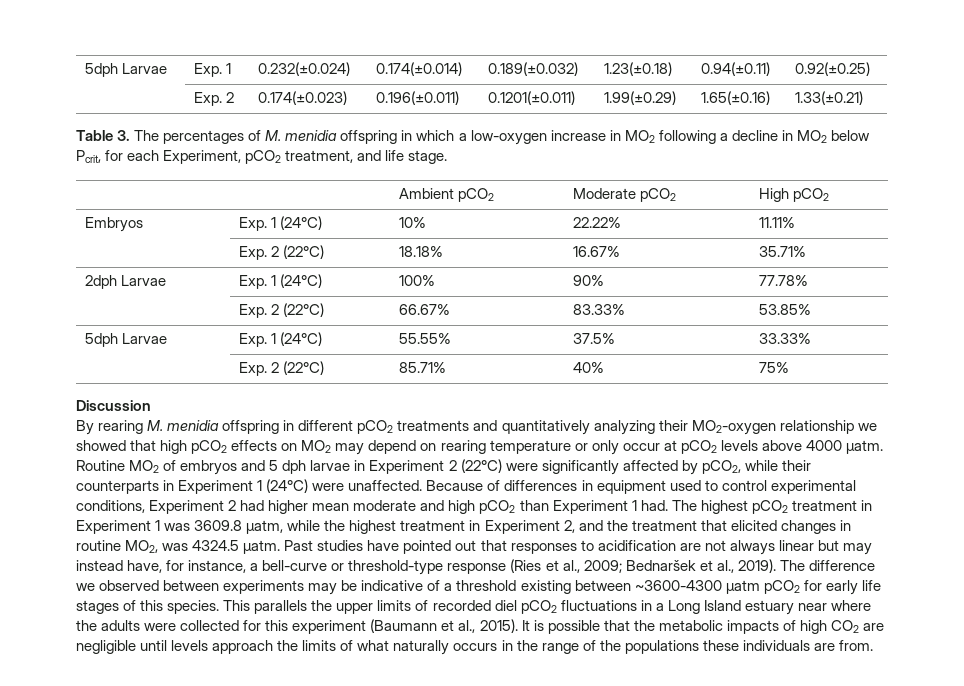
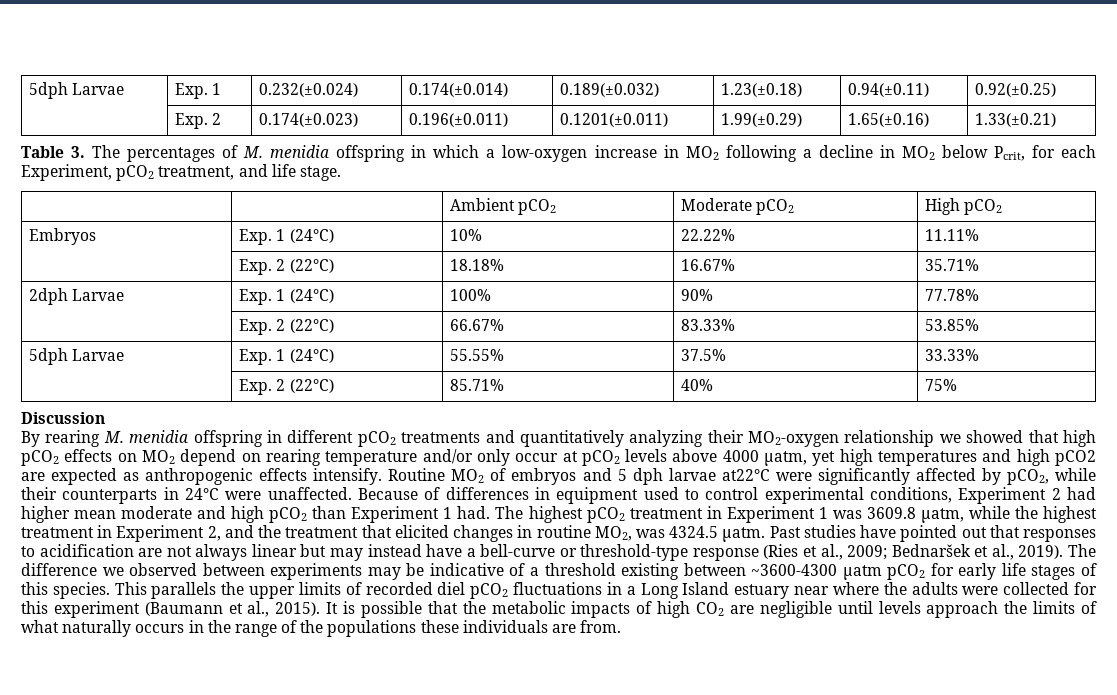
- By rearing M. menidia offspring in different pCO2 treatments and quantitatively analyzing their MO2-oxygen relationship we showed that high pCO2 effects on MO2 may depend on rearing temperature or only occur at pCO2 levels above 4000 µatm.
+ By rearing M. menidia offspring in different pCO2 treatments and quantitatively analyzing their MO2-oxygen relationship we showed that high pCO2 effects on MO2 depend on rearing temperature and/or only occur at pCO2 levels above 4000 µatm, yet high temperatures and high pCO2 are expected as anthropogenic effects intensify.
- Routine MO2 of embryos and 5 dph larvae in Experiment 2 (22°C) were significantly affected by pCO2, while their counterparts in Experiment 1 (24°C) were unaffected.
+ Routine MO2 of embryos and 5 dph larvae at22°C were significantly affected by pCO2, while their counterparts in 24°C were unaffected.
- Past studies have pointed out that responses to acidification are not always linear but may instead have, for instance, a bell-curve or threshold-type response (Ries et al., 2009; Bednaršek et al., 2019).
+ Past studies have pointed out that responses to acidification are not always linear but may instead have a bell-curve or threshold-type response (Ries et al., 2009; Bednaršek et al., 2019).

